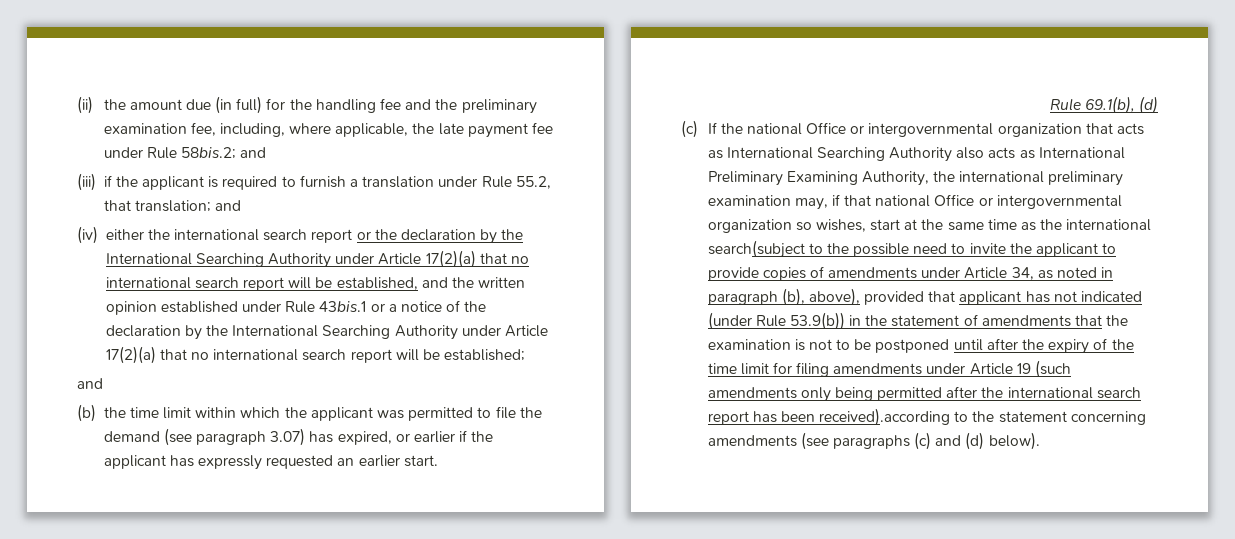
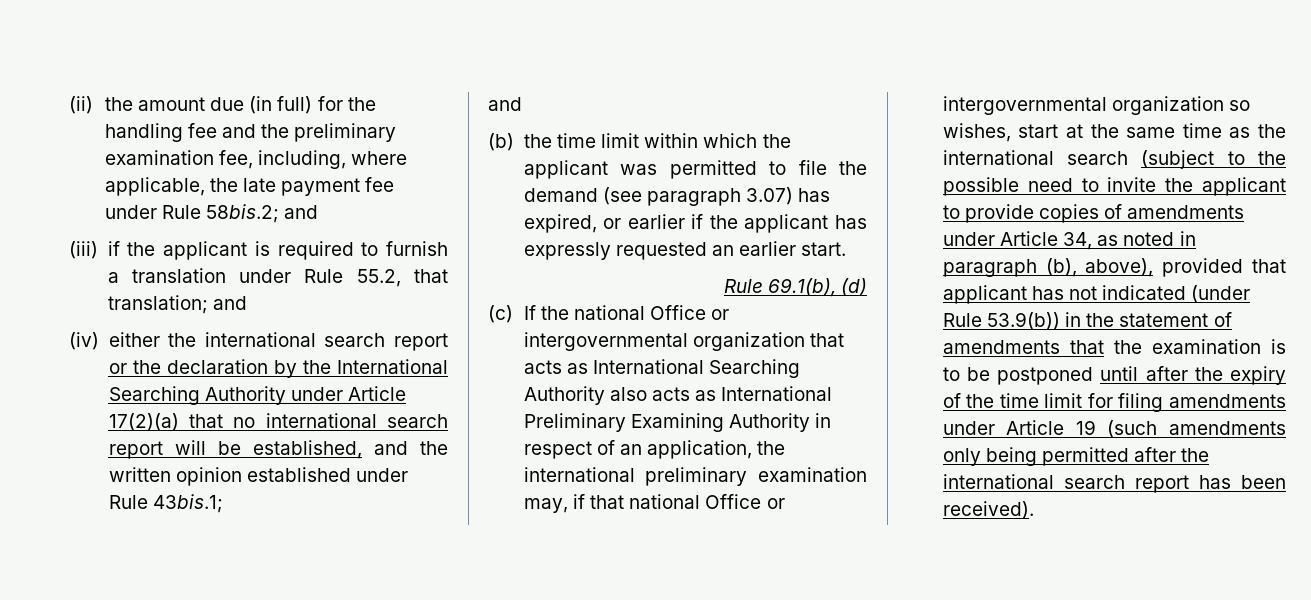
- (iv) either the international search report or the declaration by the International Searching Authority under Article 17(2)(a) that no international search report will be established, and the written opinion established under Rule 43bis.1 or a notice of the declaration by the International Searching Authority under Article 17(2)(a) that no international search report will be established;
+ (iv) either the international search report or the declaration by the International Searching Authority under Article 17(2)(a) that no international search report will be established, and the written opinion established under Rule 43bis.1;
- (c) If the national Office or intergovernmental organization that acts as International Searching Authority also acts as International Preliminary Examining Authority, the international preliminary examination may, if that national Office or intergovernmental organization so wishes, start at the same time as the international search(subject to the possible need to invite the applicant to provide copies of amendments under Article 34, as noted in paragraph (b), above), provided that applicant has not indicated (under Rule 53.9(b)) in the statement of amendments that the examination is not to be postponed until after the expiry of the time limit for filing amendments under Article 19 (such amendments only being permitted after the international search report has been received).according to the statement concerning amendments (see paragraphs (c) and (d) below).
+ (c) If the national Office or intergovernmental organization that acts as International Searching Authority also acts as International Preliminary Examining Authority in respect of an application, the international preliminary examination may, if that national Office or intergovernmental organization so wishes, start at the same time as the international search (subject to the possible need to invite the applicant to provide copies of amendments under Article 34, as noted in paragraph (b), above), provided that applicant has not indicated (under Rule 53.9(b)) in the statement of amendments that the examination is to be postponed until after the expiry of the time limit for filing amendments under Article 19 (such amendments only being permitted after the international search report has been received).

